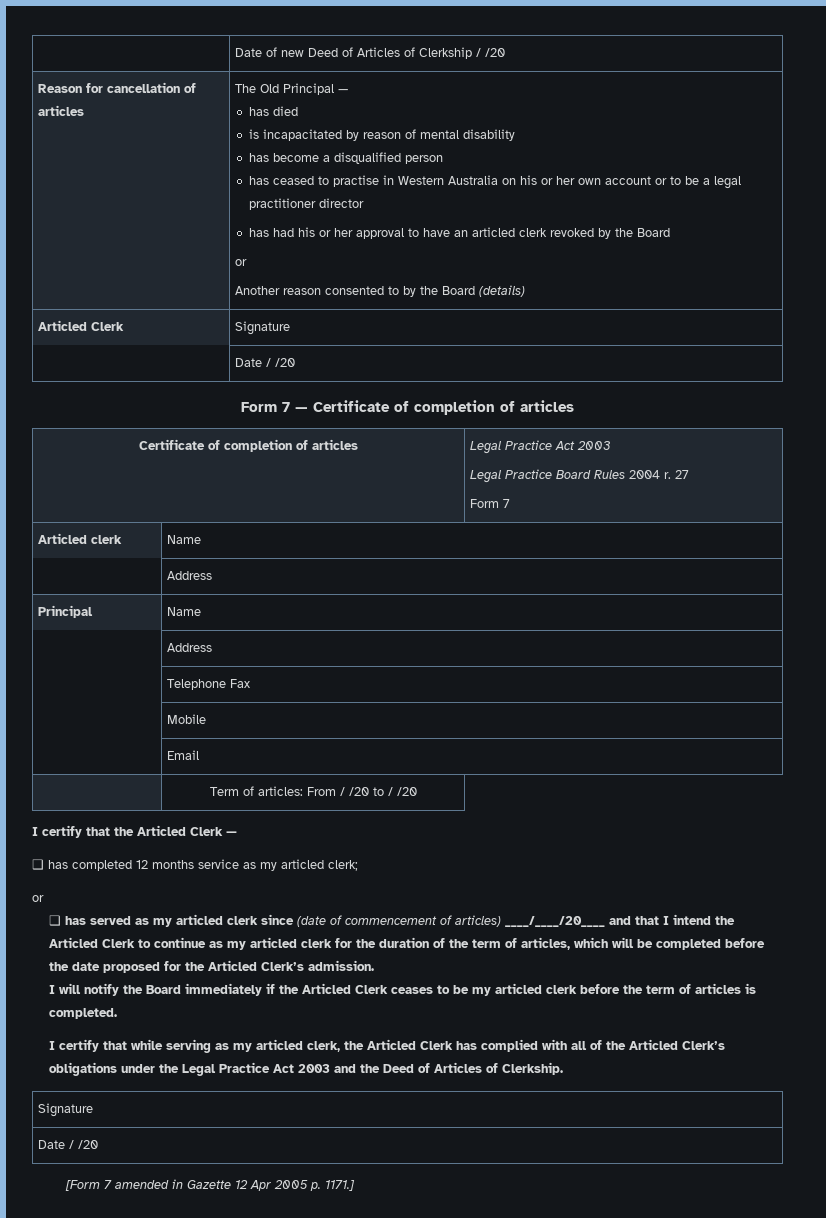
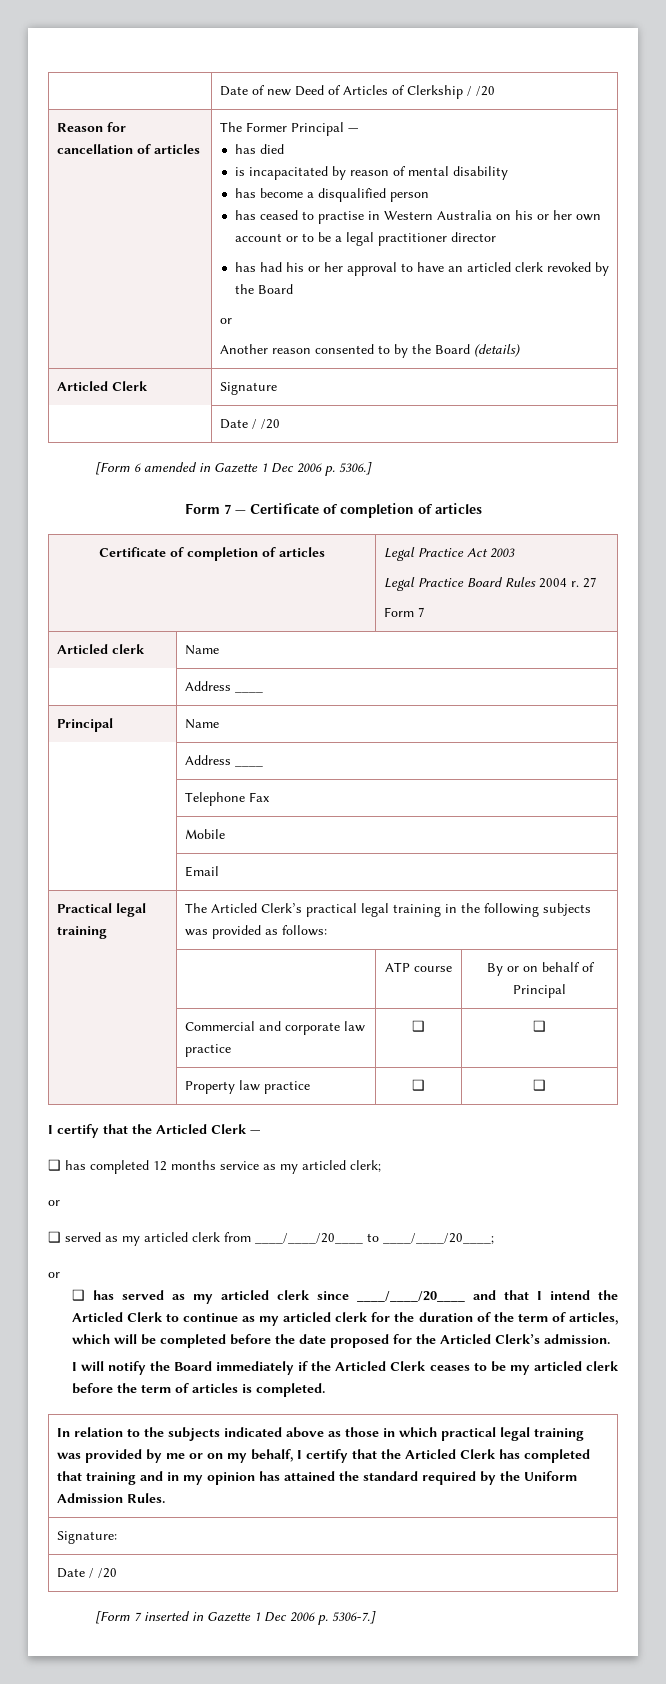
- The Old Principal —
+ The Former Principal —
+ [Form 6 amended in Gazette 1 Dec 2006 p. 5306.]
  Articled clerk | Name
- | Address
+ | Address ____
  Principal | Name
- | Address
+ | Address ____
- | Term of articles: From / /20 to / /20
+ Practical legal training | The Articled Clerk’s practical legal training in the following subjects was provided as follows:
+ | | ATP course | By or on behalf of Principal
+ | Commercial and corporate law practice | ❑ | ❑
+ | Property law practice | ❑ | ❑
+ ❑ served as my articled clerk from ____/____/20____ to ____/____/20____;
+ or
- ❑ has served as my articled clerk since (date of commencement of articles) ____/____/20____ and that I intend the Articled Clerk to continue as my articled clerk for the duration of the term of articles, which will be completed before the date proposed for the Articled Clerk’s admission.
+ ❑ has served as my articled clerk since ____/____/20____ and that I intend the Articled Clerk to continue as my articled clerk for the duration of the term of articles, which will be completed before the date proposed for the Articled Clerk’s admission.
- I certify that while serving as my articled clerk, the Articled Clerk has complied with all of the Articled Clerk’s obligations under the Legal Practice Act 2003 and the Deed of Articles of Clerkship.
- Signature
+ In relation to the subjects indicated above as those in which practical legal training was provided by me or on my behalf, I certify that the Articled Clerk has completed that training and in my opinion has attained the standard required by the Uniform Admission Rules.
+ Signature:
- [Form 7 amended in Gazette 12 Apr 2005 p. 1171.]
+ [Form 7 inserted in Gazette 1 Dec 2006 p. 5306-7.]

